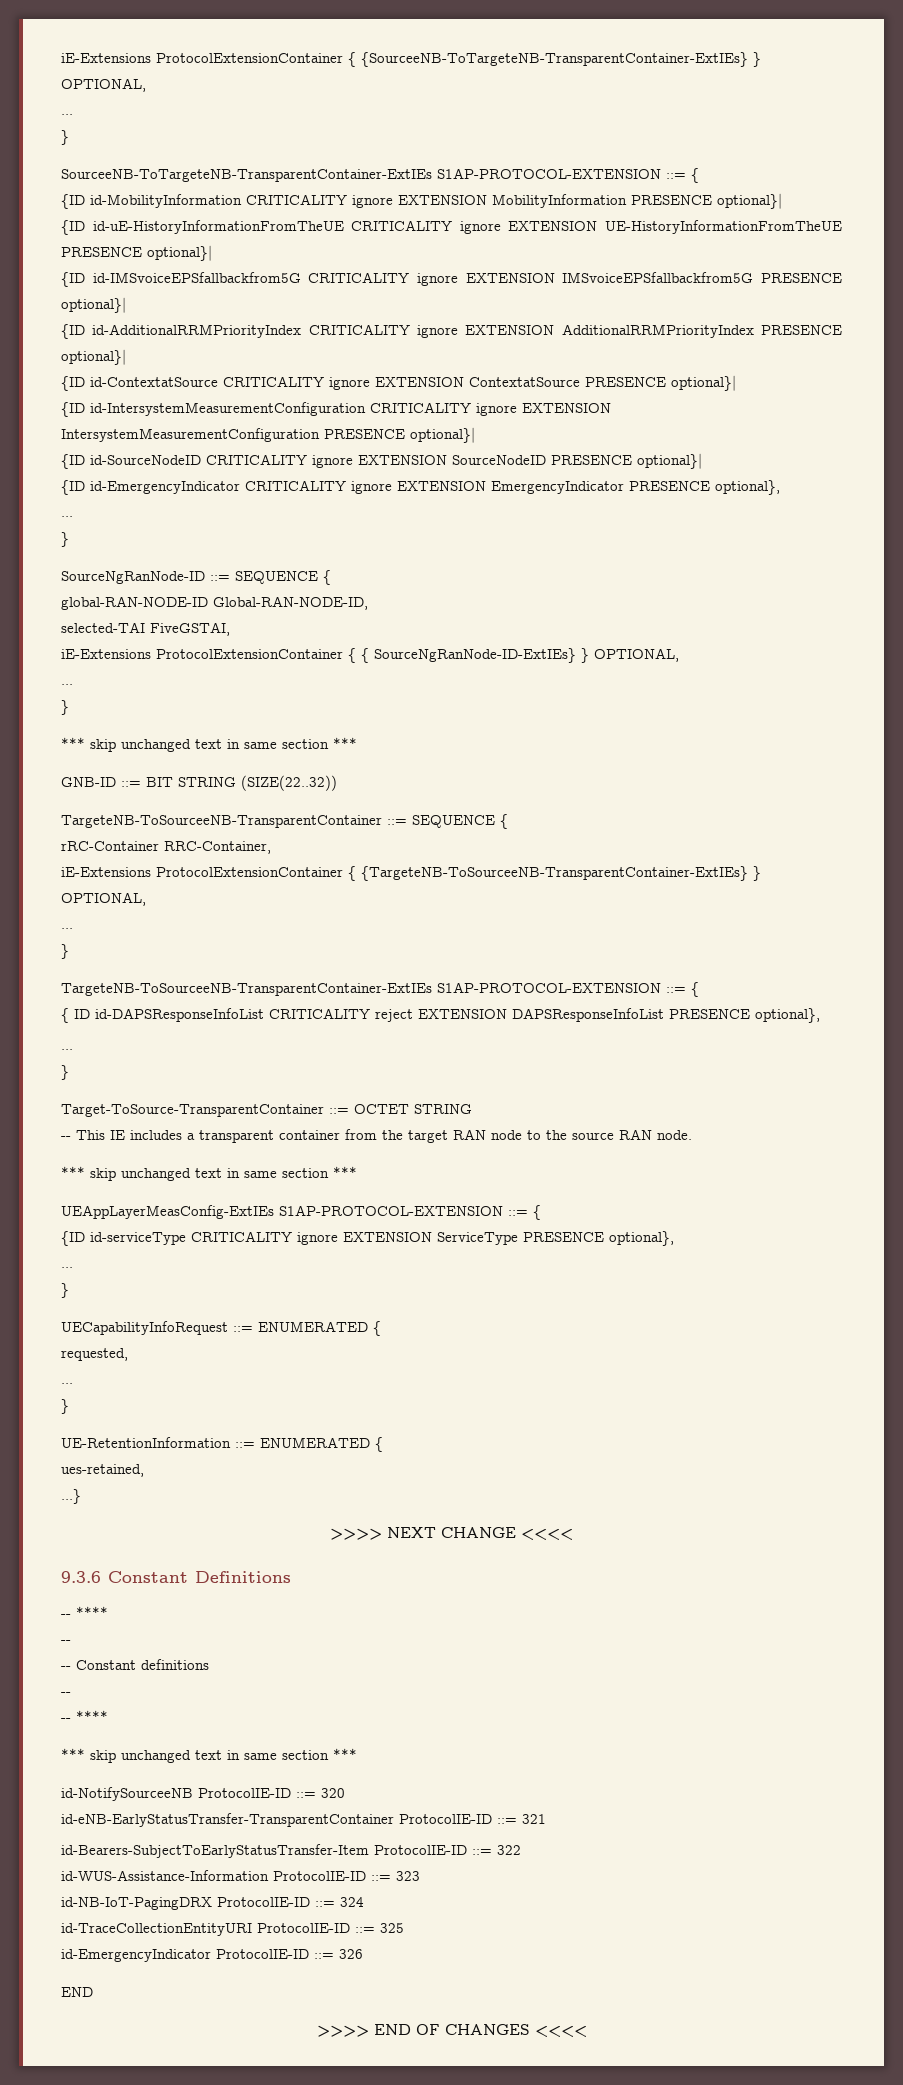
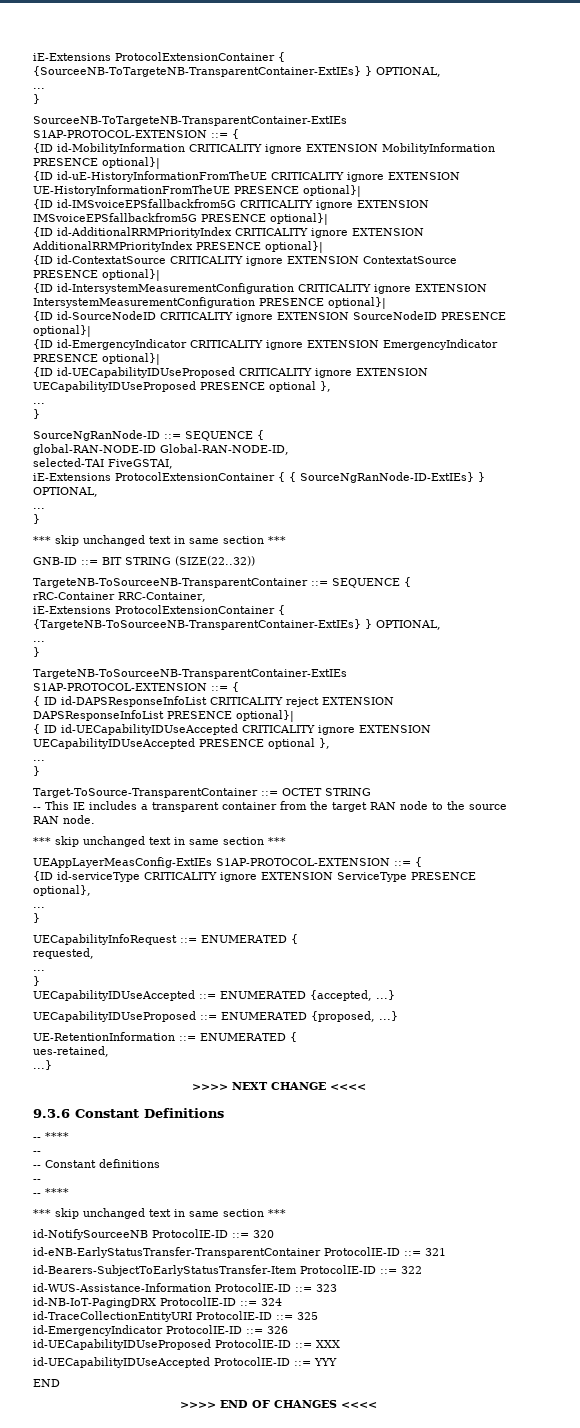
- {ID id-EmergencyIndicator CRITICALITY ignore EXTENSION EmergencyIndicator PRESENCE optional},
+ {ID id-EmergencyIndicator CRITICALITY ignore EXTENSION EmergencyIndicator PRESENCE optional}|
+ {ID id-UECapabilityIDUseProposed CRITICALITY ignore EXTENSION UECapabilityIDUseProposed PRESENCE optional },
- { ID id-DAPSResponseInfoList CRITICALITY reject EXTENSION DAPSResponseInfoList PRESENCE optional},
+ { ID id-DAPSResponseInfoList CRITICALITY reject EXTENSION DAPSResponseInfoList PRESENCE optional}|
+ { ID id-UECapabilityIDUseAccepted CRITICALITY ignore EXTENSION UECapabilityIDUseAccepted PRESENCE optional },
+ UECapabilityIDUseAccepted ::= ENUMERATED {accepted, ...}
+ UECapabilityIDUseProposed ::= ENUMERATED {proposed, ...}
+ id-UECapabilityIDUseProposed ProtocolIE-ID ::= XXX
+ id-UECapabilityIDUseAccepted ProtocolIE-ID ::= YYY

